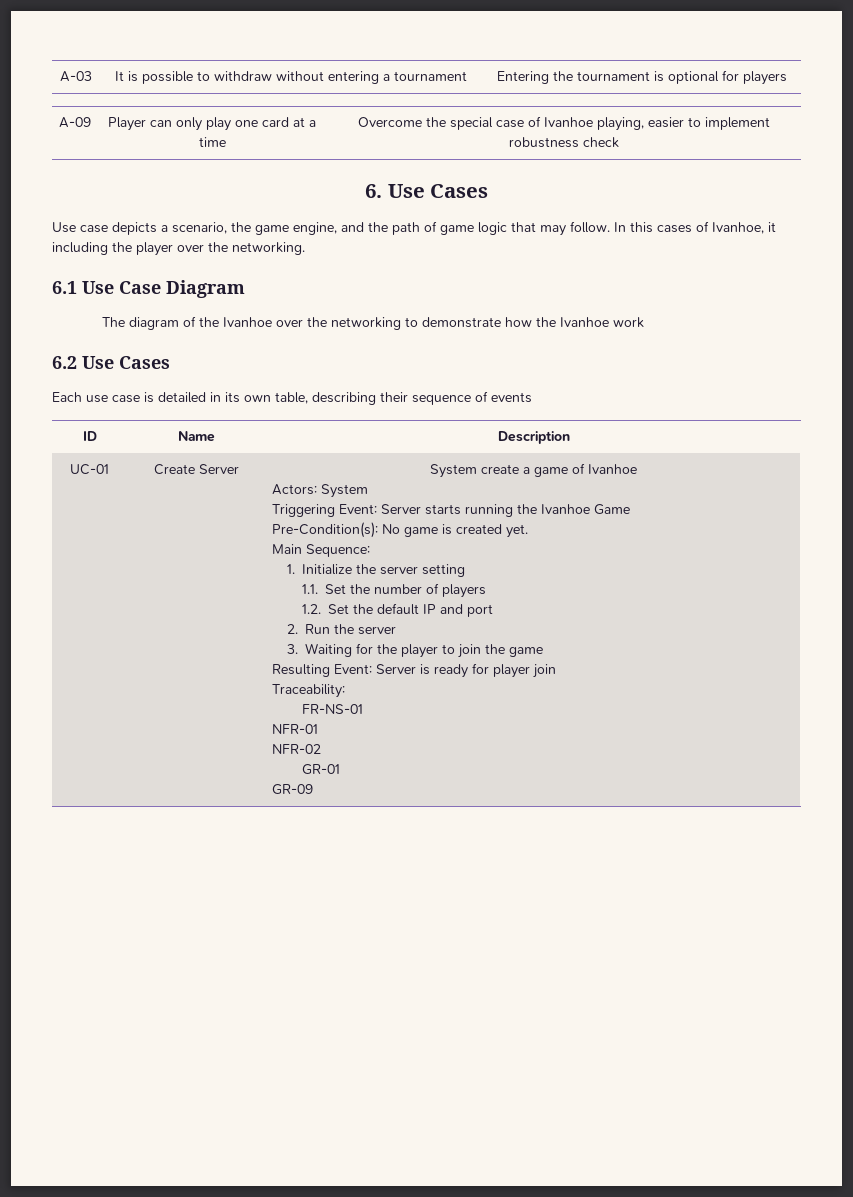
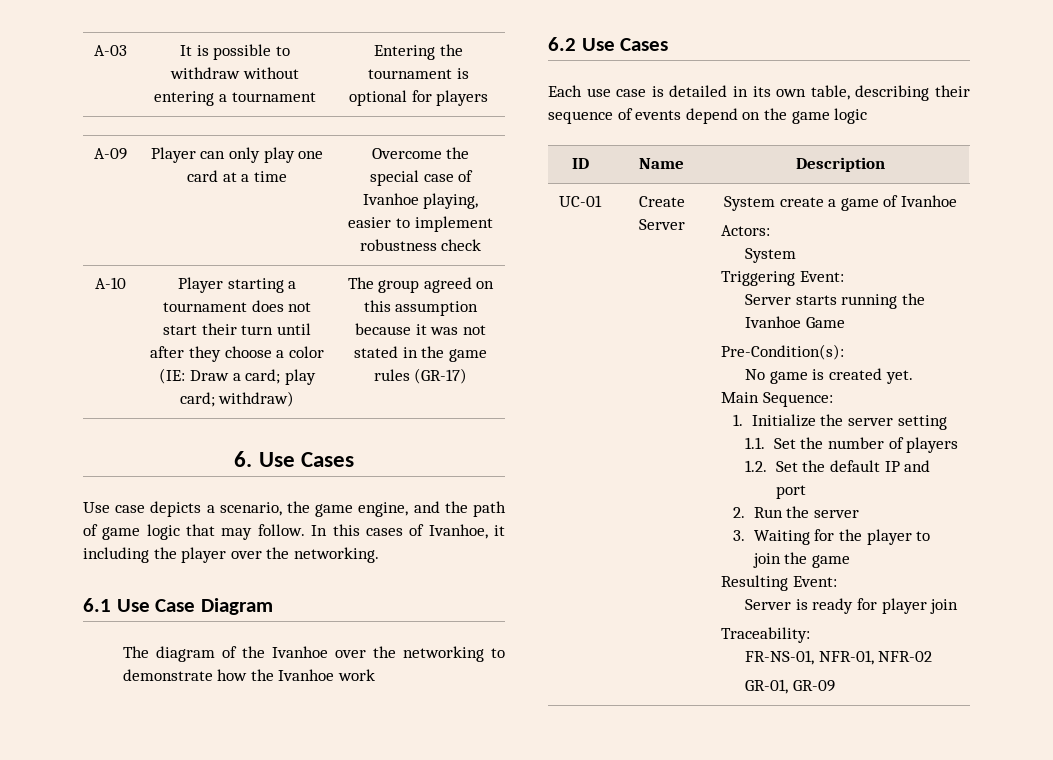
+ A-10 | Player starting a tournament does not start their turn until after they choose a color (IE: Draw a card; play card; withdraw) | The group agreed on this assumption because it was not stated in the game rules (GR-17)
- Each use case is detailed in its own table, describing their sequence of events
+ Each use case is detailed in its own table, describing their sequence of events depend on the game logic
- Actors: System
+ Actors:
+ System
- Triggering Event: Server starts running the Ivanhoe Game
+ Triggering Event:
+ Server starts running the Ivanhoe Game
- Pre-Condition(s): No game is created yet.
+ Pre-Condition(s):
+ No game is created yet.
- Resulting Event: Server is ready for player join
+ Resulting Event:
+ Server is ready for player join
- FR-NS-01
- NFR-01
- NFR-02
+ FR-NS-01, NFR-01, NFR-02
- GR-01
- GR-09
+ GR-01, GR-09

